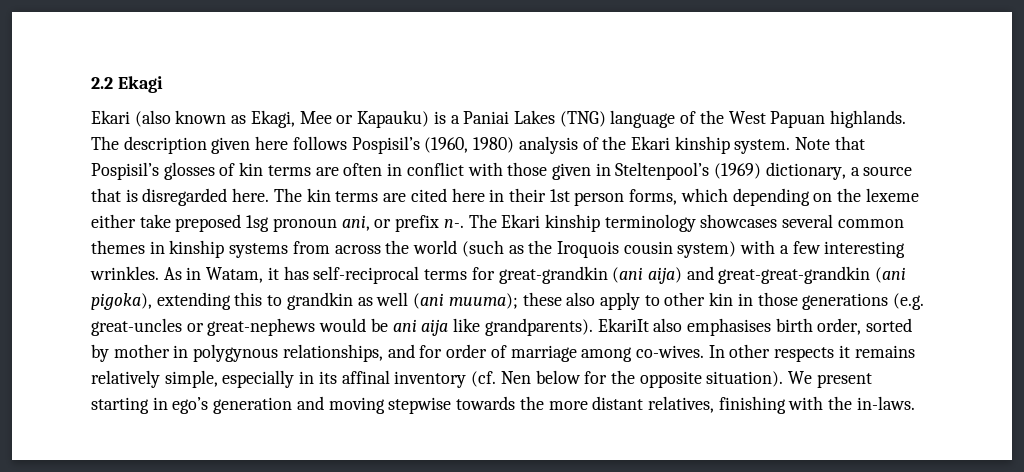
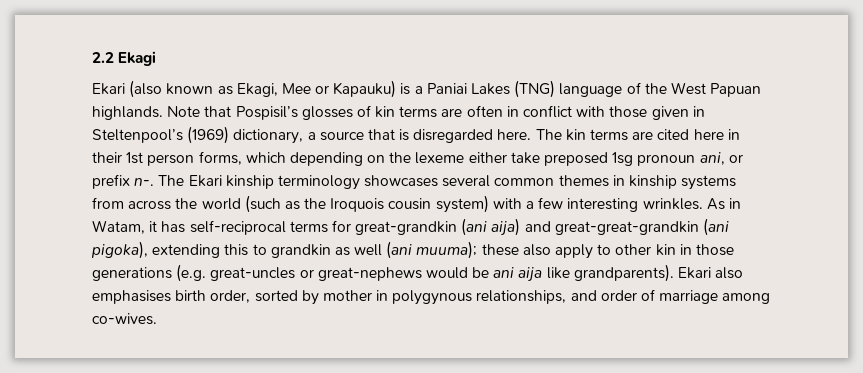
- The description given here follows Pospisil’s (1960, 1980) analysis of the Ekari kinship system.
- EkariIt also emphasises birth order, sorted by mother in polygynous relationships, and for order of marriage among co-wives. In other respects it remains relatively simple, especially in its affinal inventory (cf. Nen below for the opposite situation). We present starting in ego’s generation and moving stepwise towards the more distant relatives, finishing with the in-laws.
+ Ekari also emphasises birth order, sorted by mother in polygynous relationships, and order of marriage among co-wives.

